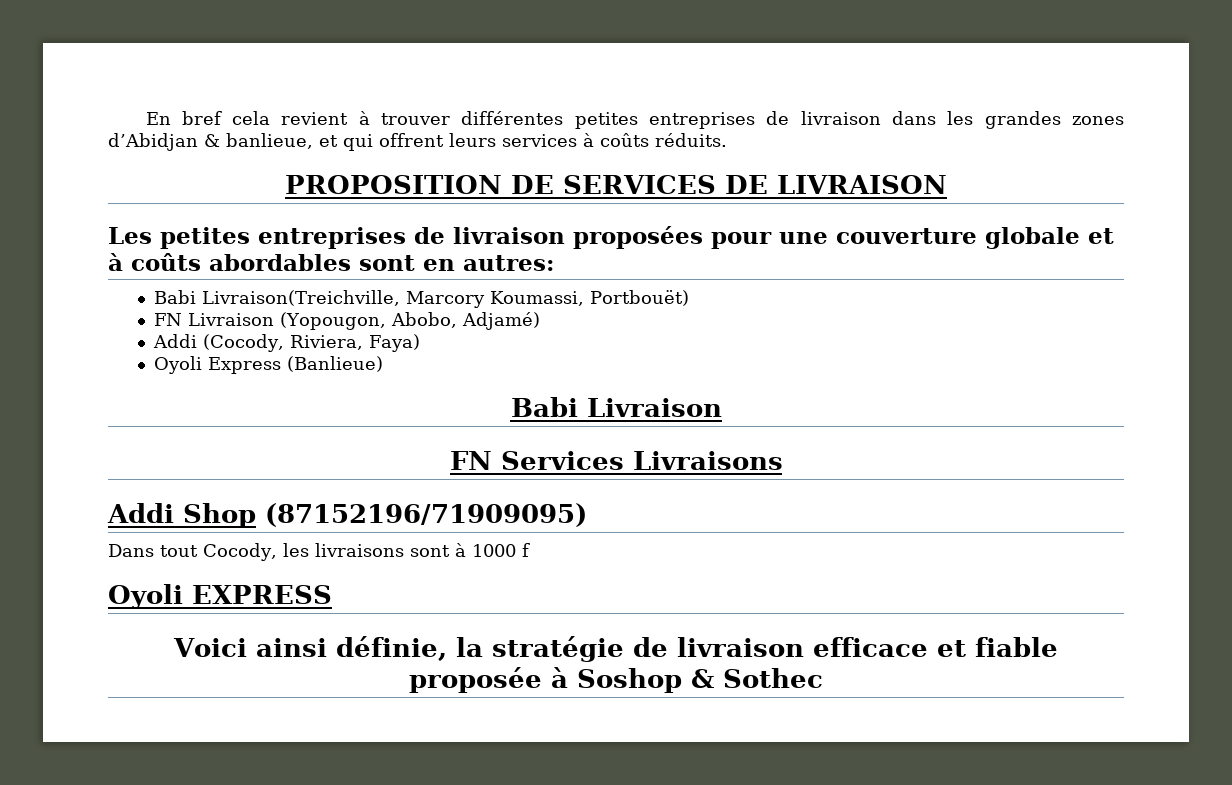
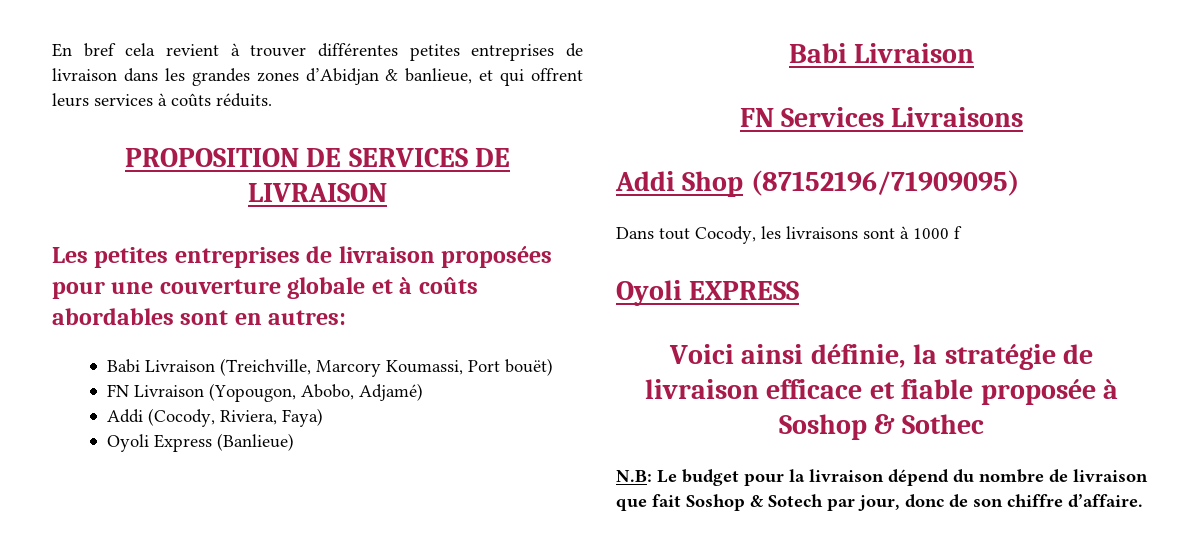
- Babi Livraison(Treichville, Marcory Koumassi, Portbouët)
+ Babi Livraison (Treichville, Marcory Koumassi, Port bouët)
+ N.B: Le budget pour la livraison dépend du nombre de livraison que fait Soshop & Sotech par jour, donc de son chiffre d’affaire.

